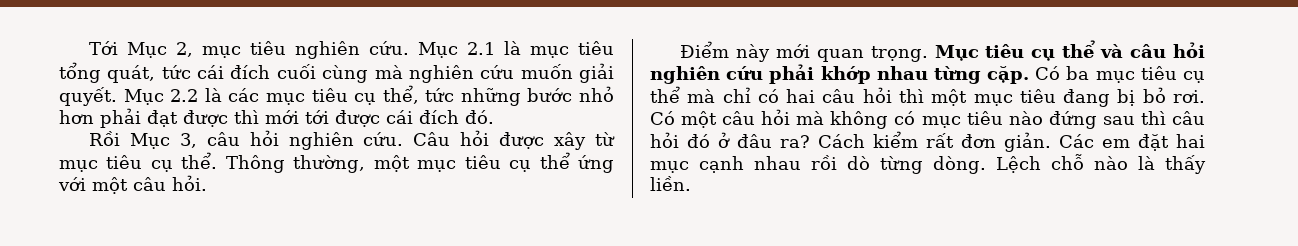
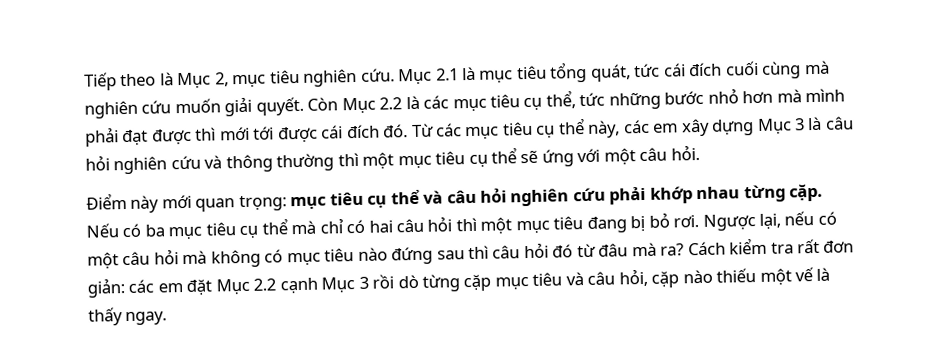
- Tới Mục 2, mục tiêu nghiên cứu.
+ Tiếp theo là Mục 2, mục tiêu nghiên cứu.
- Mục 2.2 là các mục tiêu cụ thể, tức những bước nhỏ hơn phải đạt được thì mới tới được cái đích đó.
- Rồi Mục 3, câu hỏi nghiên cứu. Câu hỏi được xây từ mục tiêu cụ thể. Thông thường, một mục tiêu cụ thể ứng với một câu hỏi.
+ Còn Mục 2.2 là các mục tiêu cụ thể, tức những bước nhỏ hơn mà mình phải đạt được thì mới tới được cái đích đó. Từ các mục tiêu cụ thể này, các em xây dựng Mục 3 là câu hỏi nghiên cứu và thông thường thì một mục tiêu cụ thể sẽ ứng với một câu hỏi.
- Điểm này mới quan trọng. Mục tiêu cụ thể và câu hỏi nghiên cứu phải khớp nhau từng cặp.
+ Điểm này mới quan trọng: mục tiêu cụ thể và câu hỏi nghiên cứu phải khớp nhau từng cặp.
- Có ba mục tiêu cụ thể mà chỉ có hai câu hỏi thì một mục tiêu đang bị bỏ rơi.
+ Nếu có ba mục tiêu cụ thể mà chỉ có hai câu hỏi thì một mục tiêu đang bị bỏ rơi.
- Có một câu hỏi mà không có mục tiêu nào đứng sau thì câu hỏi đó ở đâu ra?
+ Ngược lại, nếu có một câu hỏi mà không có mục tiêu nào đứng sau thì câu hỏi đó từ đâu mà ra?
- Cách kiểm rất đơn giản. Các em đặt hai mục cạnh nhau rồi dò từng dòng. Lệch chỗ nào là thấy liền.
+ Cách kiểm tra rất đơn giản: các em đặt Mục 2.2 cạnh Mục 3 rồi dò từng cặp mục tiêu và câu hỏi, cặp nào thiếu một vế là thấy ngay.

